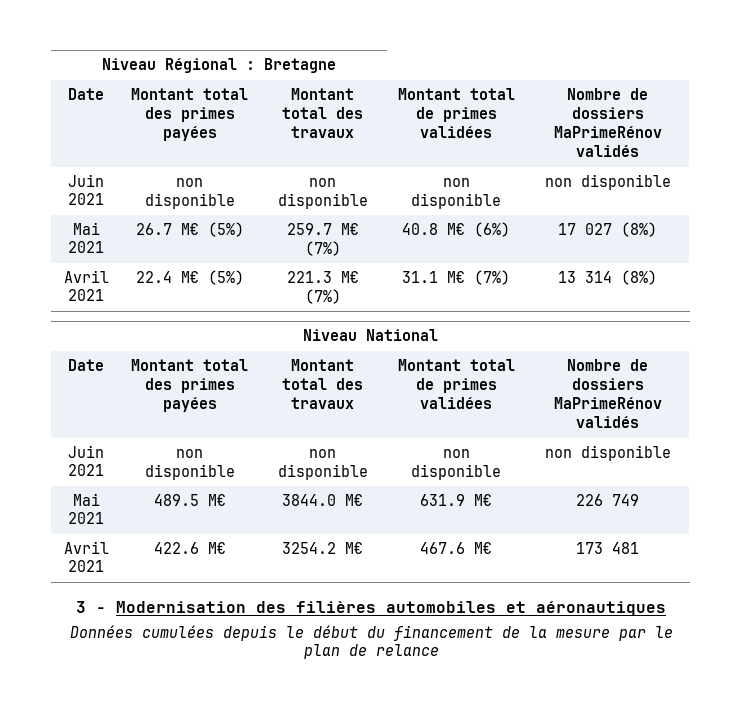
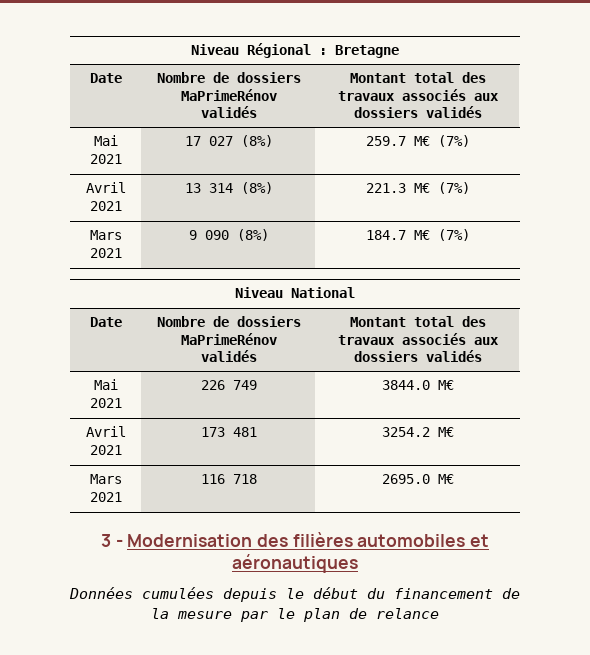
  Niveau Régional : Bretagne
- Date | Montant total des primes payées | Montant total des travaux | Montant total de primes validées | Nombre de dossiers MaPrimeRénov validés
- Juin 2021 | non disponible | non disponible | non disponible | non disponible
- Mai 2021 | 26.7 M€ (5%) | 259.7 M€ (7%) | 40.8 M€ (6%) | 17 027 (8%)
- Avril 2021 | 22.4 M€ (5%) | 221.3 M€ (7%) | 31.1 M€ (7%) | 13 314 (8%)
+ Date | Nombre de dossiers MaPrimeRénov validés | Montant total des travaux associés aux dossiers validés
+ Mai 2021 | 17 027 (8%) | 259.7 M€ (7%)
+ Avril 2021 | 13 314 (8%) | 221.3 M€ (7%)
+ Mars 2021 | 9 090 (8%) | 184.7 M€ (7%)
  Niveau National
- Date | Montant total des primes payées | Montant total des travaux | Montant total de primes validées | Nombre de dossiers MaPrimeRénov validés
- Juin 2021 | non disponible | non disponible | non disponible | non disponible
- Mai 2021 | 489.5 M€ | 3844.0 M€ | 631.9 M€ | 226 749
- Avril 2021 | 422.6 M€ | 3254.2 M€ | 467.6 M€ | 173 481
+ Date | Nombre de dossiers MaPrimeRénov validés | Montant total des travaux associés aux dossiers validés
+ Mai 2021 | 226 749 | 3844.0 M€
+ Avril 2021 | 173 481 | 3254.2 M€
+ Mars 2021 | 116 718 | 2695.0 M€

